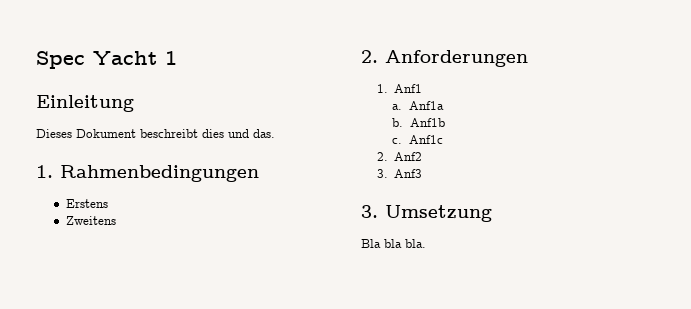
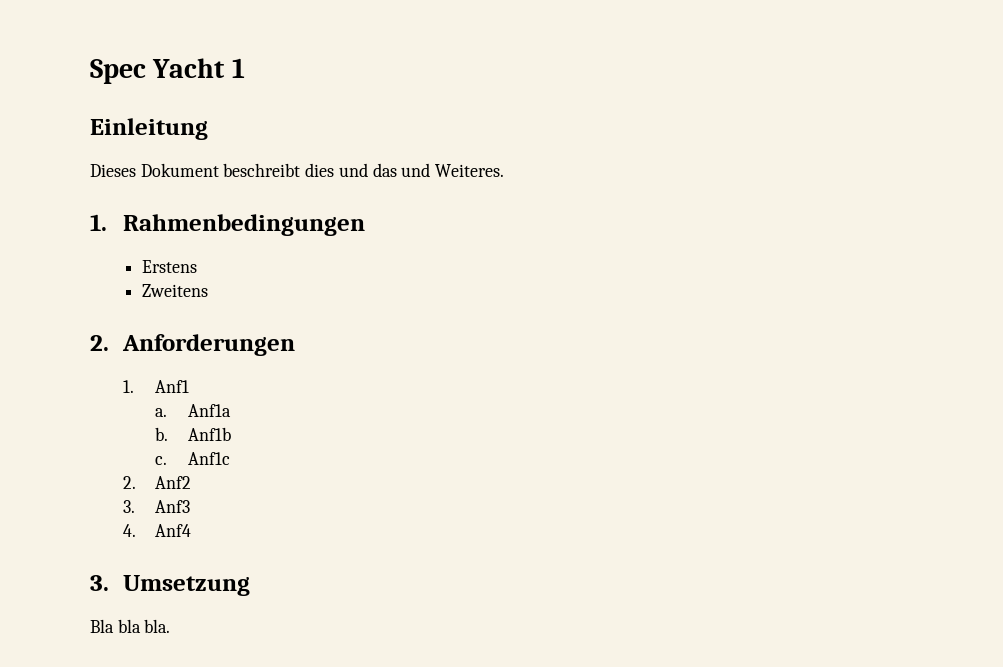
- Dieses Dokument beschreibt dies und das.
+ Dieses Dokument beschreibt dies und das und Weiteres.
+ 4. Anf4

